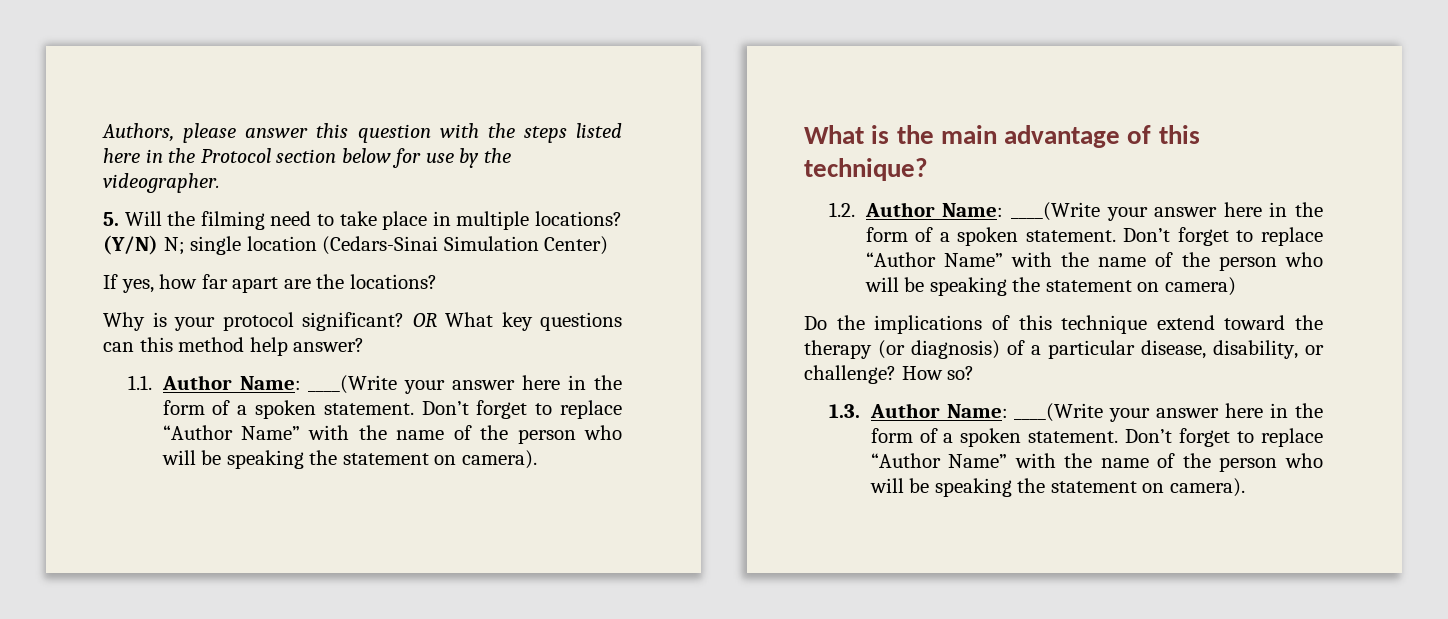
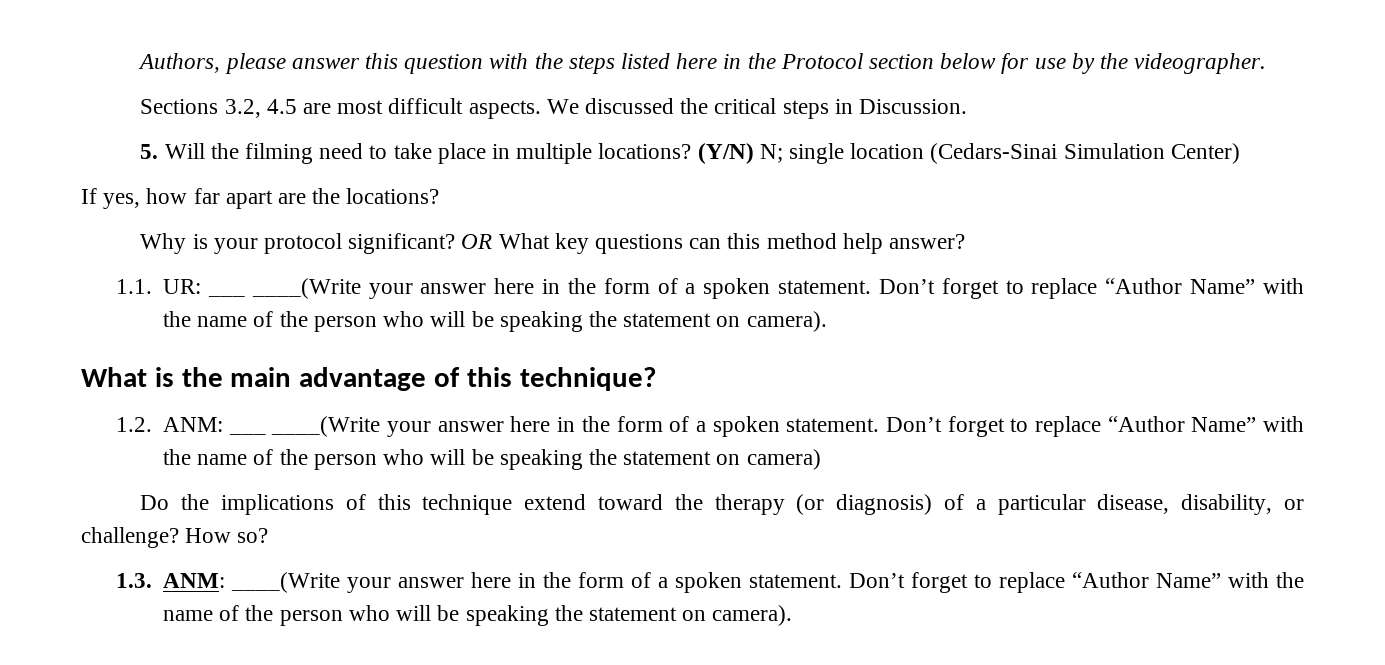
+ Sections 3.2, 4.5 are most difficult aspects. We discussed the critical steps in Discussion.
- 1.1. Author Name: ____(Write your answer here in the form of a spoken statement.
+ 1.1. UR: ___ ____(Write your answer here in the form of a spoken statement.
- 1.2. Author Name: ____(Write your answer here in the form of a spoken statement.
+ 1.2. ANM: ___ ____(Write your answer here in the form of a spoken statement.
- 1.3. Author Name: ____(Write your answer here in the form of a spoken statement.
+ 1.3. ANM: ____(Write your answer here in the form of a spoken statement.

